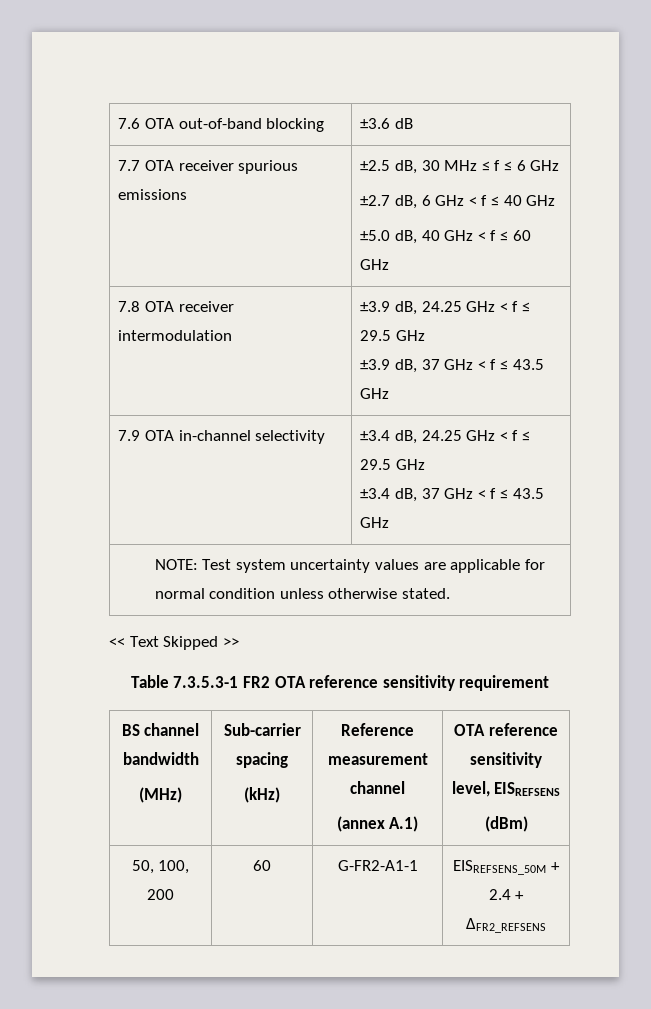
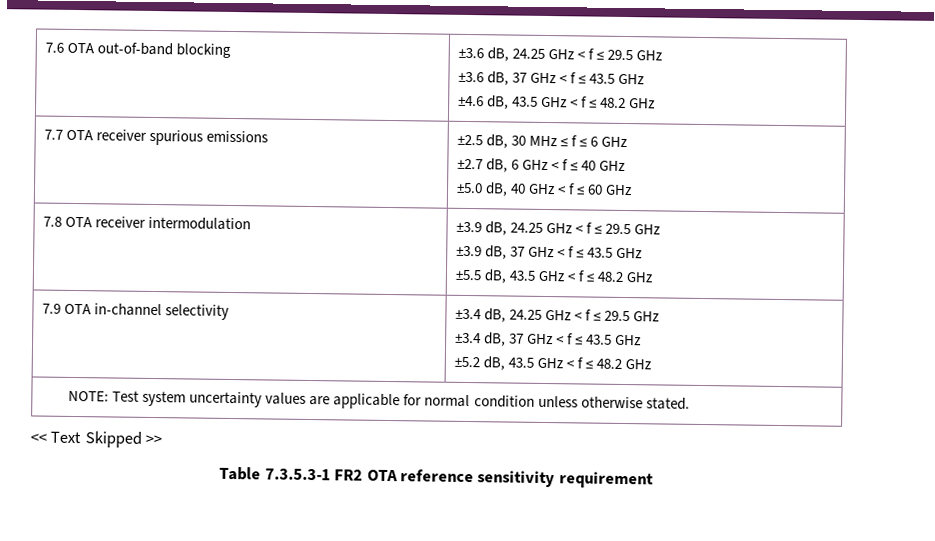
- 7.6 OTA out-of-band blocking | ±3.6 dB
+ 7.6 OTA out-of-band blocking | ±3.6 dB, 24.25 GHz < f ≤ 29.5 GHz
+ ±3.6 dB, 37 GHz < f ≤ 43.5 GHz
+ ±4.6 dB, 43.5 GHz < f ≤ 48.2 GHz
  7.8 OTA receiver intermodulation | ±3.9 dB, 24.25 GHz < f ≤ 29.5 GHz
  ±3.9 dB, 37 GHz < f ≤ 43.5 GHz
+ ±5.5 dB, 43.5 GHz < f ≤ 48.2 GHz
  7.9 OTA in-channel selectivity | ±3.4 dB, 24.25 GHz < f ≤ 29.5 GHz
  ±3.4 dB, 37 GHz < f ≤ 43.5 GHz
+ ±5.2 dB, 43.5 GHz < f ≤ 48.2 GHz
- BS channel bandwidth
- (MHz) | Sub-carrier spacing
- (kHz) | Reference measurement channel
- (annex A.1) | OTA reference sensitivity level, EISREFSENS
- (dBm)
- 50, 100, 200 | 60 | G-FR2-A1-1 | EISREFSENS_50M + 2.4 + ΔFR2_REFSENS

